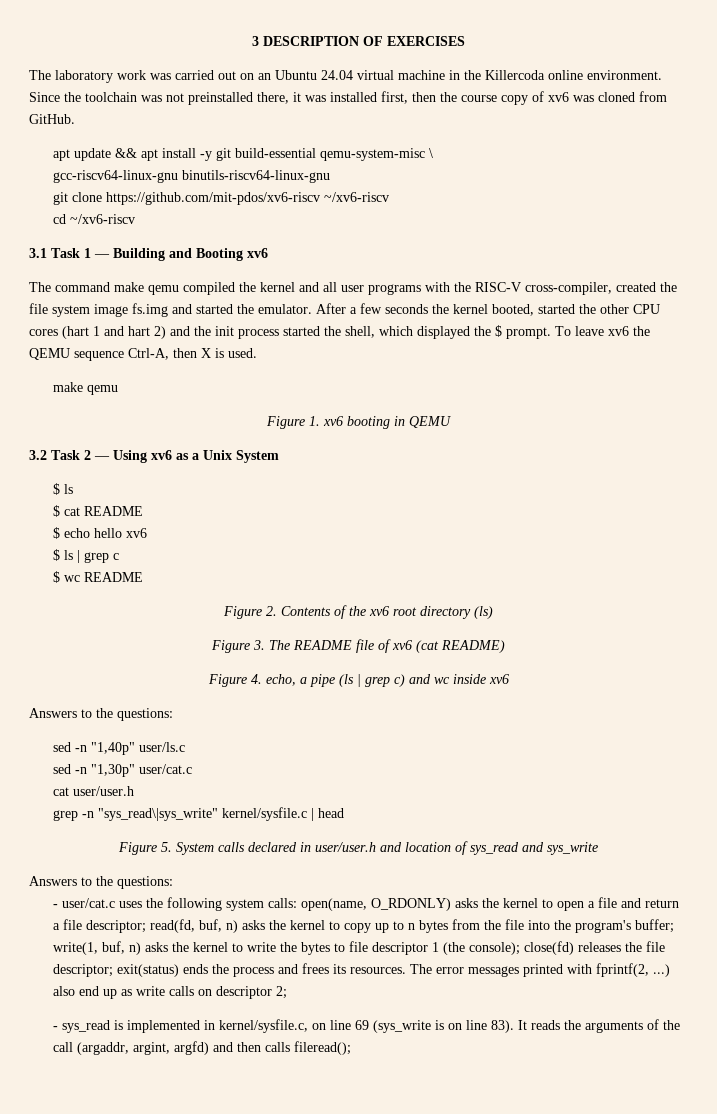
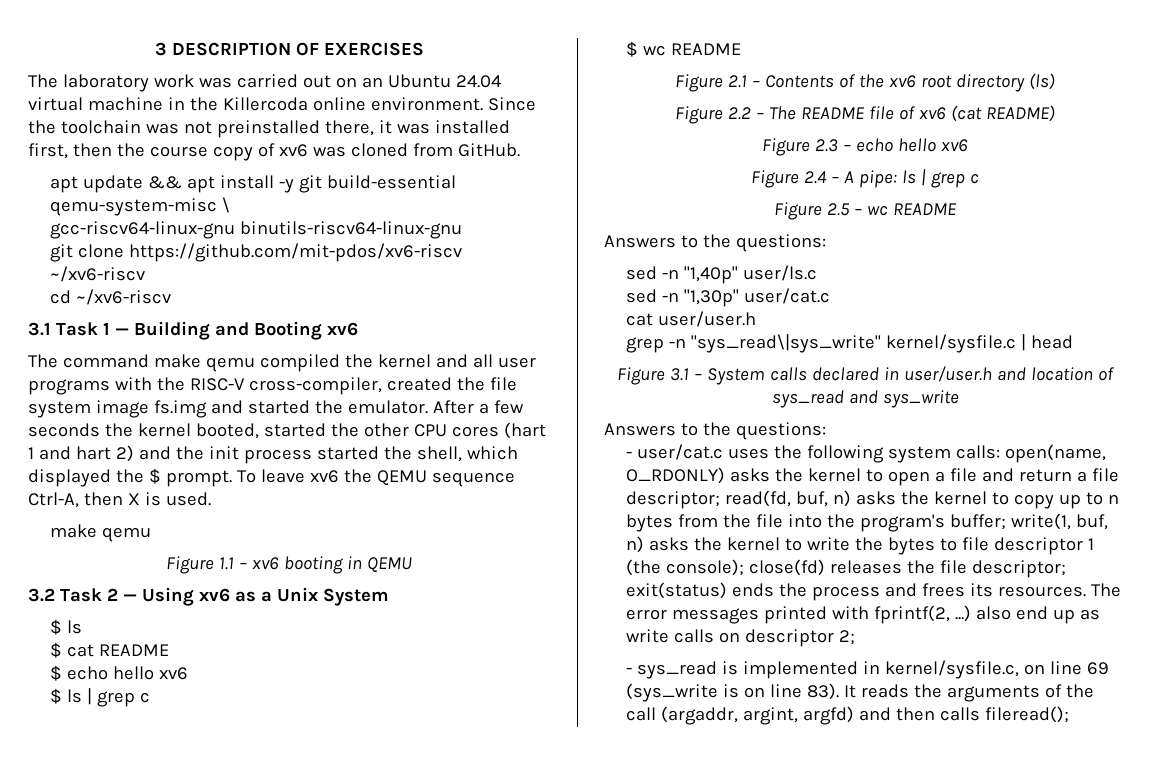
- Figure 1. xv6 booting in QEMU
+ Figure 1.1 – xv6 booting in QEMU
- Figure 2. Contents of the xv6 root directory (ls)
+ Figure 2.1 – Contents of the xv6 root directory (ls)
- Figure 3. The README file of xv6 (cat README)
+ Figure 2.2 – The README file of xv6 (cat README)
- Figure 4. echo, a pipe (ls | grep c) and wc inside xv6
+ Figure 2.3 – echo hello xv6
+ Figure 2.4 – A pipe: ls | grep c
+ Figure 2.5 – wc README
- Figure 5. System calls declared in user/user.h and location of sys_read and sys_write
+ Figure 3.1 – System calls declared in user/user.h and location of sys_read and sys_write

